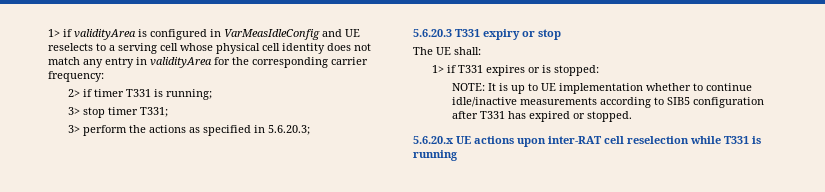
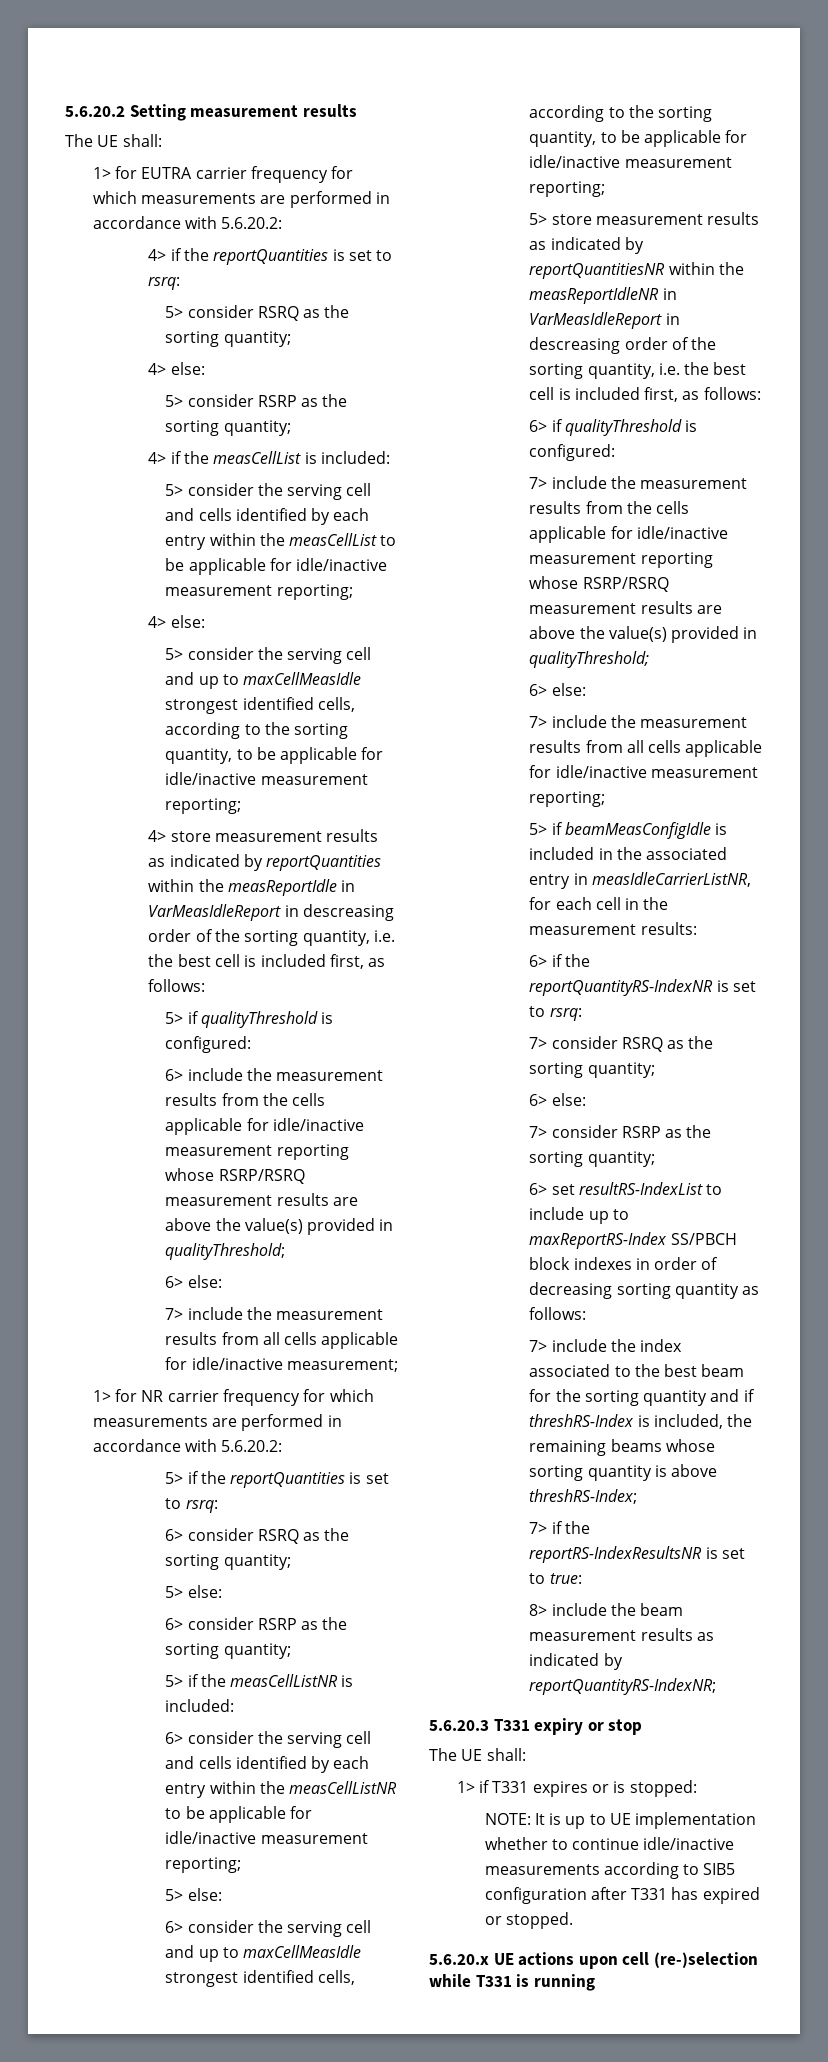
- 1> if validityArea is configured in VarMeasIdleConfig and UE reselects to a serving cell whose physical cell identity does not match any entry in validityArea for the corresponding carrier frequency:
- 2> if timer T331 is running;
- 3> stop timer T331;
- 3> perform the actions as specified in 5.6.20.3;
+ 5.6.20.2 Setting measurement results
+ The UE shall:
+ 1> for EUTRA carrier frequency for which measurements are performed in accordance with 5.6.20.2:
+ 4> if the reportQuantities is set to rsrq:
+ 5> consider RSRQ as the sorting quantity;
+ 4> else:
+ 5> consider RSRP as the sorting quantity;
+ 4> if the measCellList is included:
+ 5> consider the serving cell and cells identified by each entry within the measCellList to be applicable for idle/inactive measurement reporting;
+ 4> else:
+ 5> consider the serving cell and up to maxCellMeasIdle strongest identified cells, according to the sorting quantity, to be applicable for idle/inactive measurement reporting;
+ 4> store measurement results as indicated by reportQuantities within the measReportIdle in VarMeasIdleReport in descreasing order of the sorting quantity, i.e. the best cell is included first, as follows:
+ 5> if qualityThreshold is configured:
+ 6> include the measurement results from the cells applicable for idle/inactive measurement reporting whose RSRP/RSRQ measurement results are above the value(s) provided in qualityThreshold;
+ 6> else:
+ 7> include the measurement results from all cells applicable for idle/inactive measurement;
+ 1> for NR carrier frequency for which measurements are performed in accordance with 5.6.20.2:
+ 5> if the reportQuantities is set to rsrq:
+ 6> consider RSRQ as the sorting quantity;
+ 5> else:
+ 6> consider RSRP as the sorting quantity;
+ 5> if the measCellListNR is included:
+ 6> consider the serving cell and cells identified by each entry within the measCellListNR to be applicable for idle/inactive measurement reporting;
+ 5> else:
+ 6> consider the serving cell and up to maxCellMeasIdle strongest identified cells, according to the sorting quantity, to be applicable for idle/inactive measurement reporting;
+ 5> store measurement results as indicated by reportQuantitiesNR within the measReportIdleNR in VarMeasIdleReport in descreasing order of the sorting quantity, i.e. the best cell is included first, as follows:
+ 6> if qualityThreshold is configured:
+ 7> include the measurement results from the cells applicable for idle/inactive measurement reporting whose RSRP/RSRQ measurement results are above the value(s) provided in qualityThreshold;
+ 6> else:
+ 7> include the measurement results from all cells applicable for idle/inactive measurement reporting;
+ 5> if beamMeasConfigIdle is included in the associated entry in measIdleCarrierListNR, for each cell in the measurement results:
+ 6> if the reportQuantityRS-IndexNR is set to rsrq:
+ 7> consider RSRQ as the sorting quantity;
+ 6> else:
+ 7> consider RSRP as the sorting quantity;
+ 6> set resultRS-IndexList to include up to maxReportRS-Index SS/PBCH block indexes in order of decreasing sorting quantity as follows:
+ 7> include the index associated to the best beam for the sorting quantity and if threshRS-Index is included, the remaining beams whose sorting quantity is above threshRS-Index;
+ 7> if the reportRS-IndexResultsNR is set to true:
+ 8> include the beam measurement results as indicated by reportQuantityRS-IndexNR;
- 5.6.20.x UE actions upon inter-RAT cell reselection while T331 is running
+ 5.6.20.x UE actions upon cell (re-)selection while T331 is running

